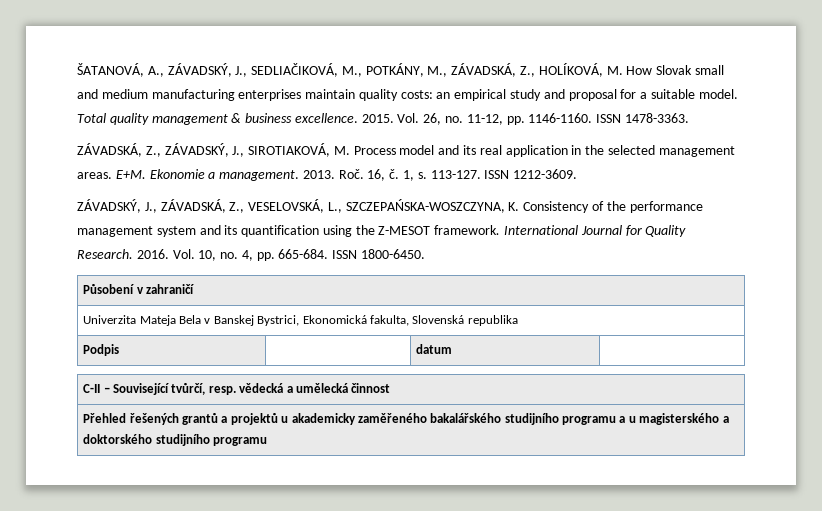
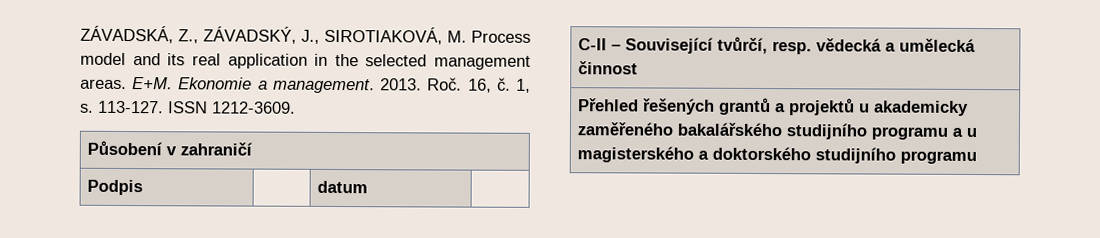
- ŠATANOVÁ, A., ZÁVADSKÝ, J., SEDLIAČIKOVÁ, M., POTKÁNY, M., ZÁVADSKÁ, Z., HOLÍKOVÁ, M. How Slovak small and medium manufacturing enterprises maintain quality costs: an empirical study and proposal for a suitable model. Total quality management & business excellence. 2015. Vol. 26, no. 11-12, pp. 1146-1160. ISSN 1478-3363.
- ZÁVADSKÝ, J., ZÁVADSKÁ, Z., VESELOVSKÁ, L., SZCZEPAŃSKA-WOSZCZYNA, K. Consistency of the performance management system and its quantification using the Z-MESOT framework. International Journal for Quality Research. 2016. Vol. 10, no. 4, pp. 665-684. ISSN 1800-6450.
  Působení v zahraničí
- Univerzita Mateja Bela v Banskej Bystrici, Ekonomická fakulta, Slovenská republika

